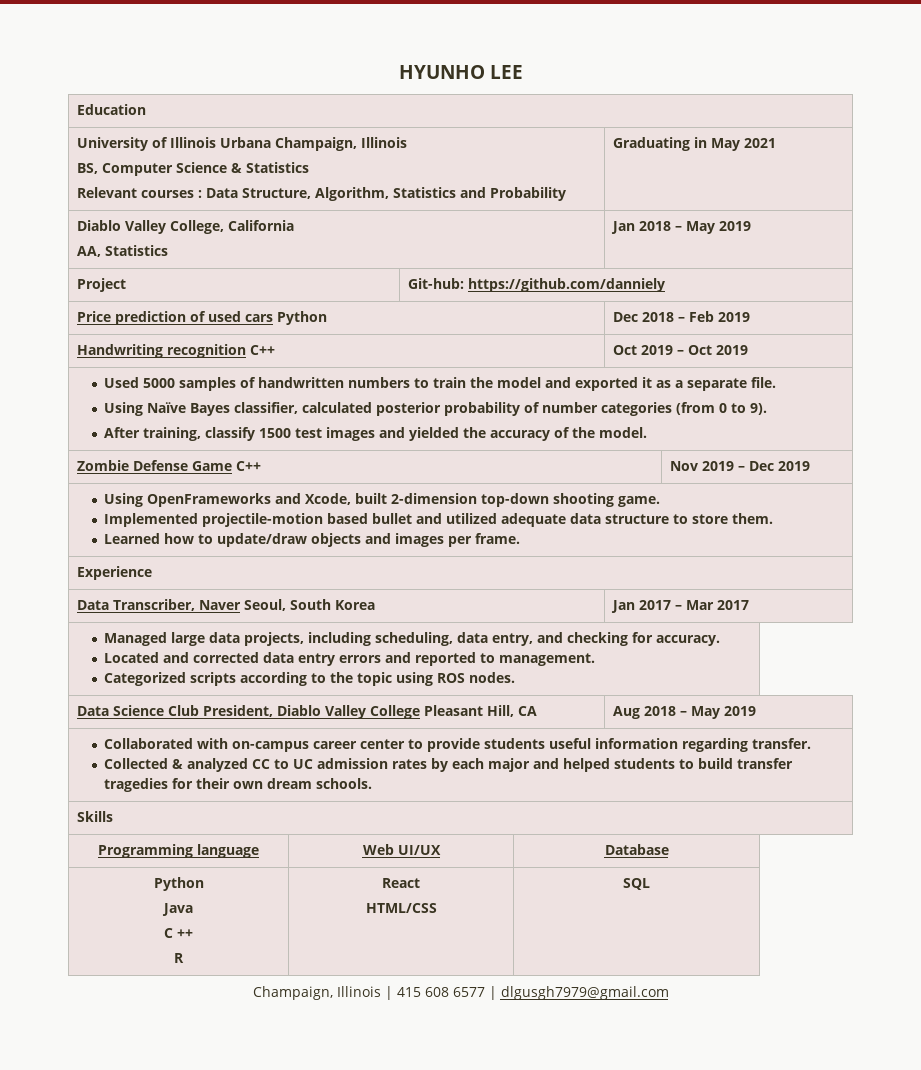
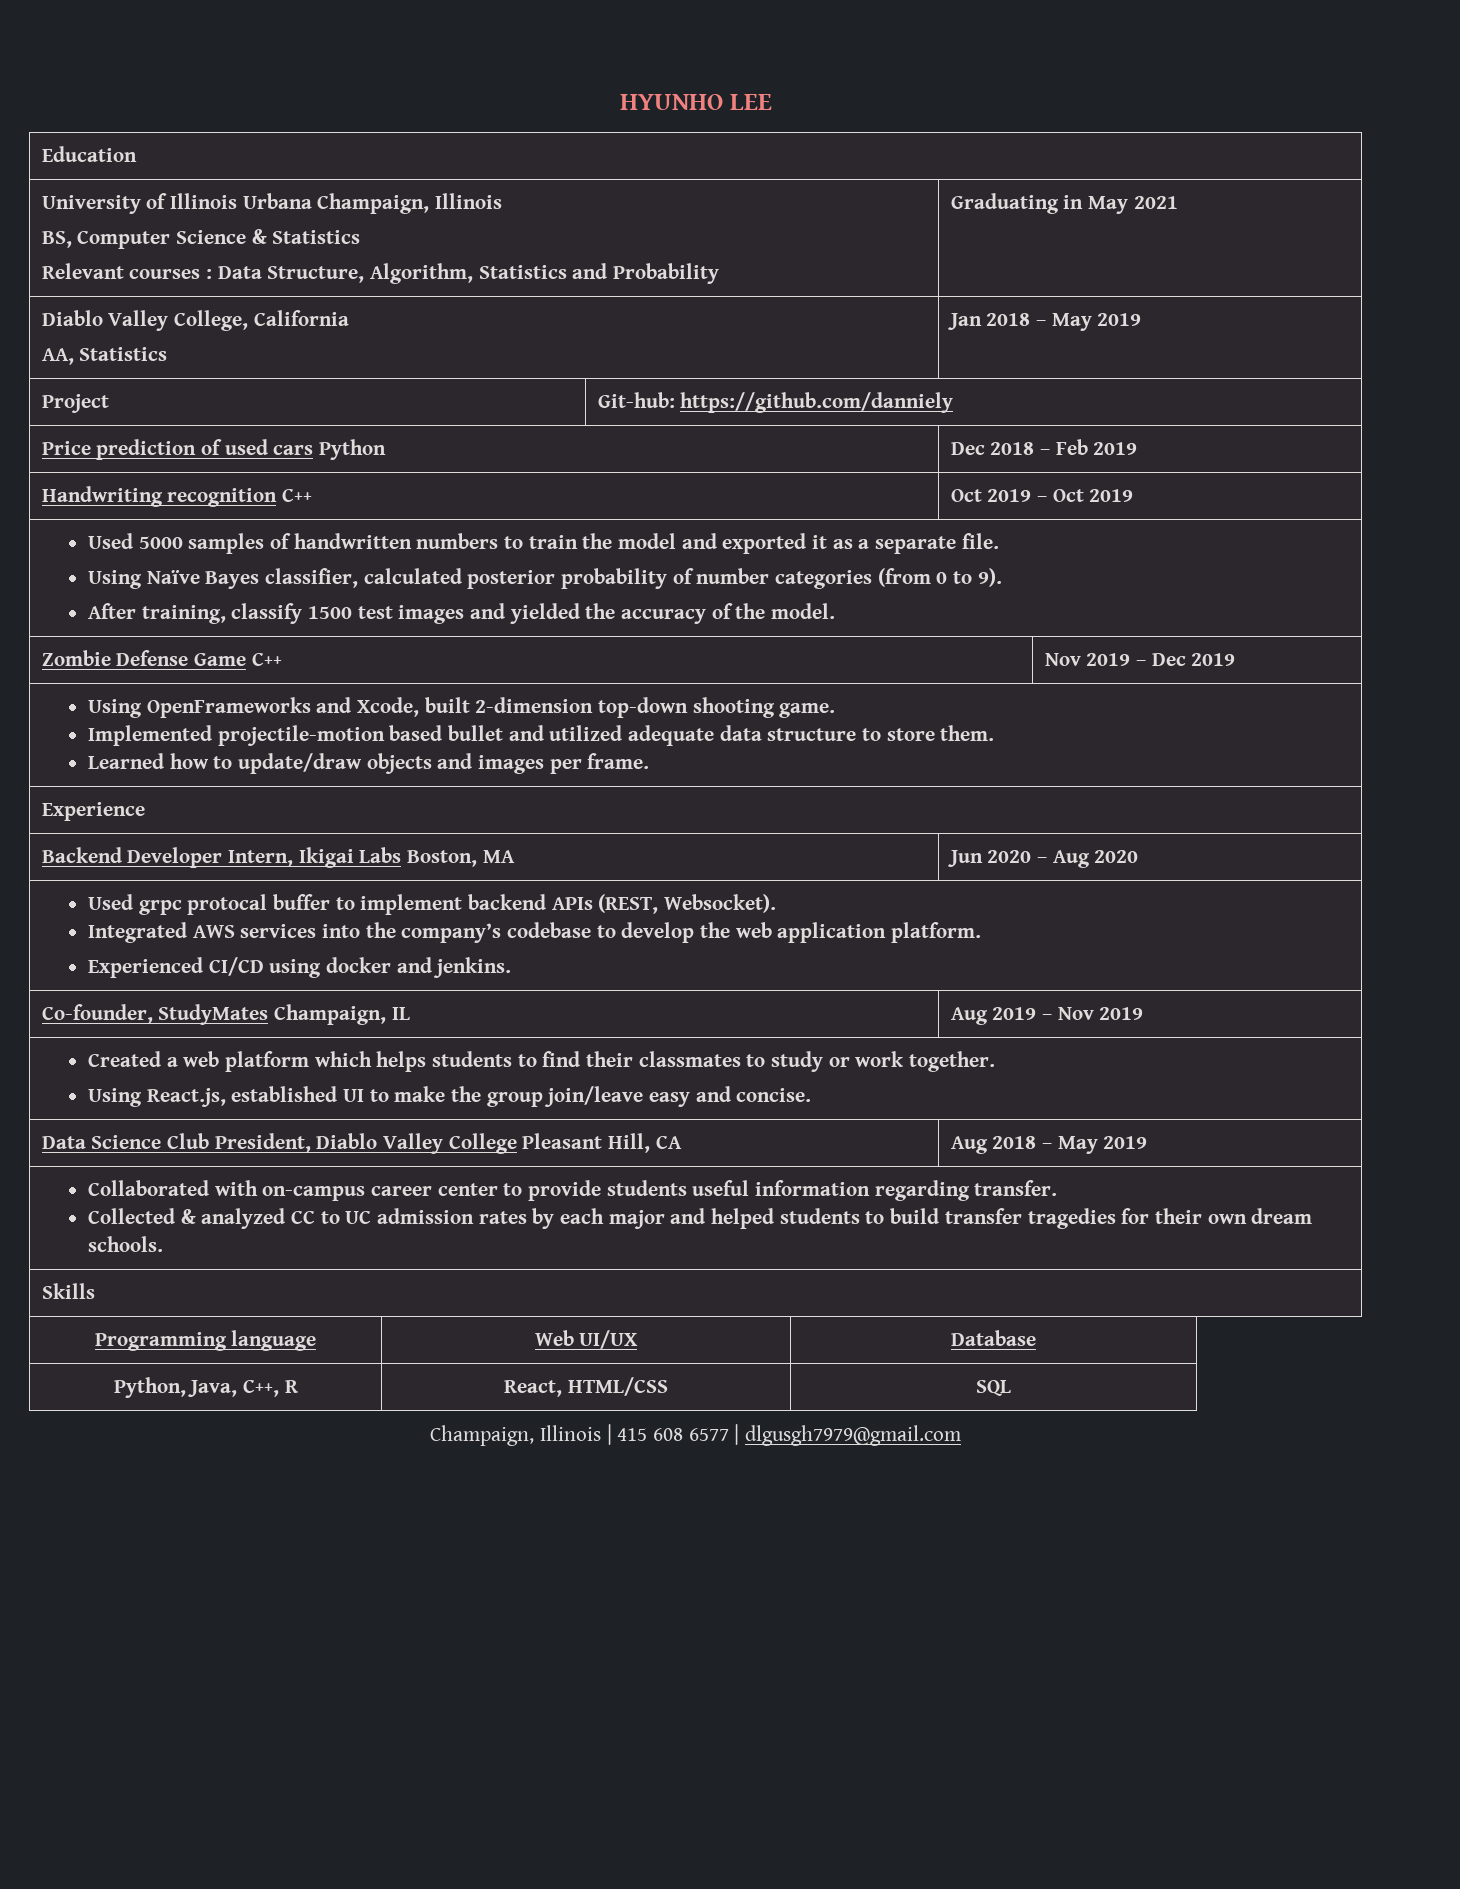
- Data Transcriber, Naver Seoul, South Korea | Jan 2017 – Mar 2017
- Managed large data projects, including scheduling, data entry, and checking for accuracy.
- Located and corrected data entry errors and reported to management.
- Categorized scripts according to the topic using ROS nodes.
+ Backend Developer Intern, Ikigai Labs Boston, MA | Jun 2020 – Aug 2020
+ Used grpc protocal buffer to implement backend APIs (REST, Websocket).
+ Integrated AWS services into the company’s codebase to develop the web application platform.
+ Experienced CI/CD using docker and jenkins.
+ Co-founder, StudyMates Champaign, IL | Aug 2019 – Nov 2019
+ Created a web platform which helps students to find their classmates to study or work together.
+ Using React.js, established UI to make the group join/leave easy and concise.
  Programming language | Web UI/UX | Database
- Python
- Java
- C ++
- R | React
- HTML/CSS | SQL
+ Python, Java, C++, R | React, HTML/CSS | SQL

